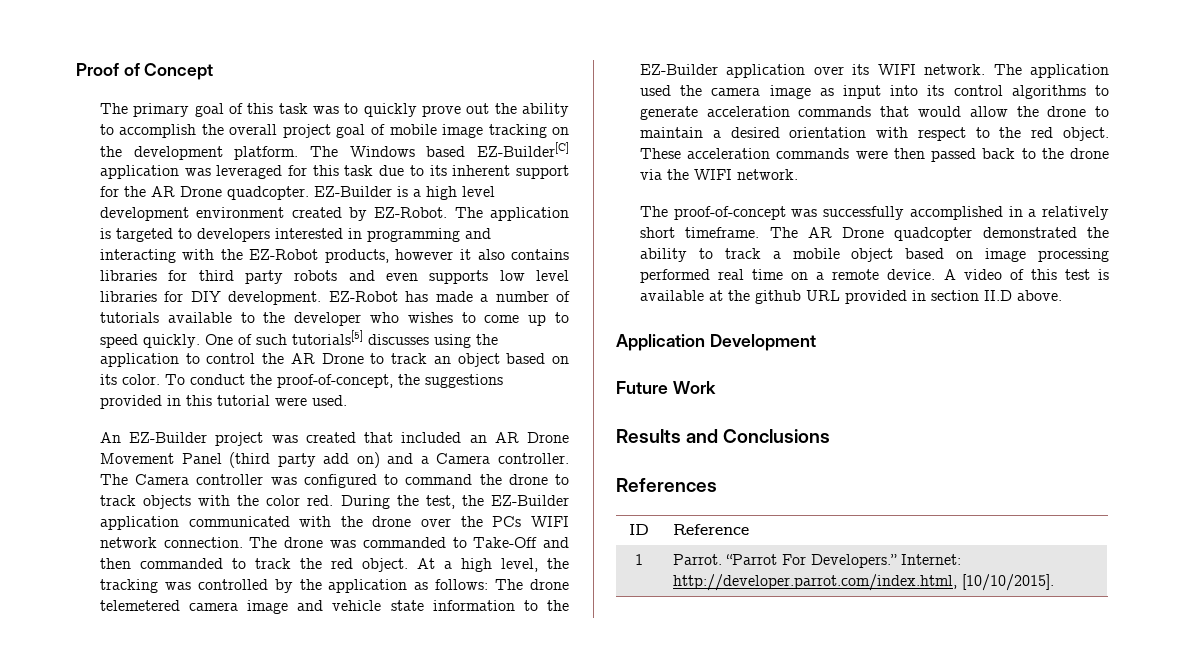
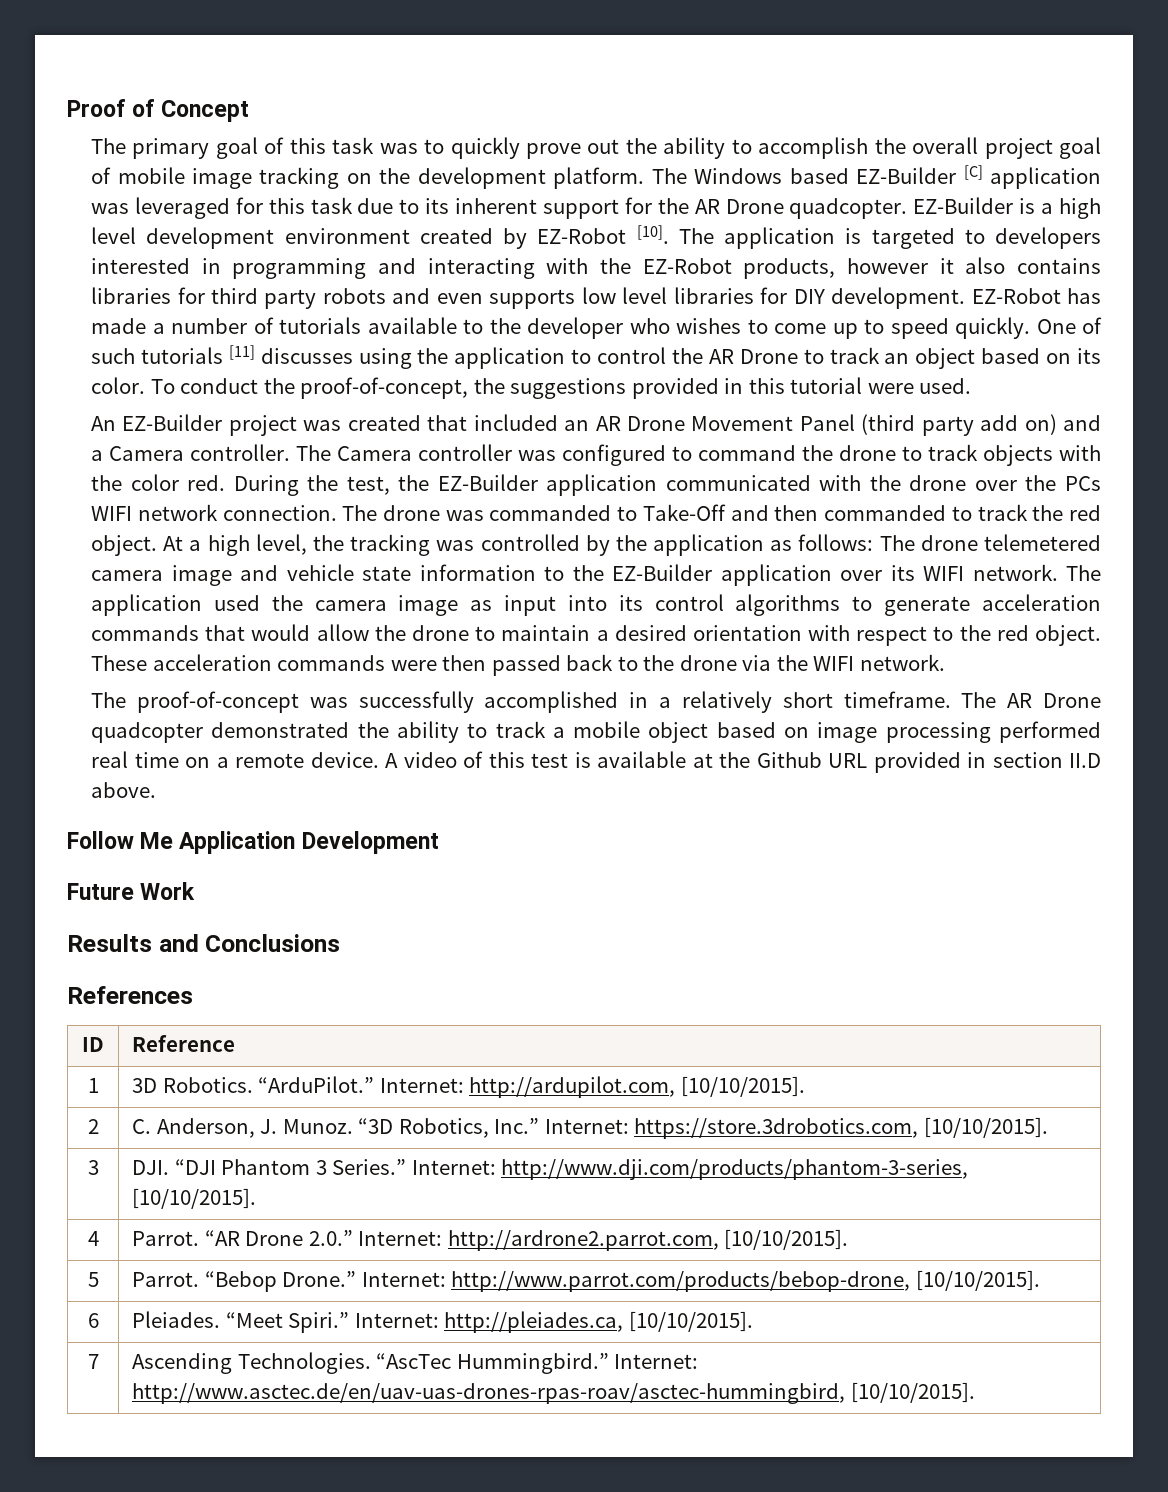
- The Windows based EZ-Builder[C] application was leveraged for this task due to its inherent support for the AR Drone quadcopter.
+ The Windows based EZ-Builder [C] application was leveraged for this task due to its inherent support for the AR Drone quadcopter.
- EZ-Builder is a high level development environment created by EZ-Robot.
+ EZ-Builder is a high level development environment created by EZ-Robot [10].
- One of such tutorials[5] discusses using the application to control the AR Drone to track an object based on its color.
+ One of such tutorials [11] discusses using the application to control the AR Drone to track an object based on its color.
- A video of this test is available at the github URL provided in section II.D above.
+ A video of this test is available at the Github URL provided in section II.D above.
- Application Development
+ Follow Me Application Development
- 1 | Parrot. “Parrot For Developers.” Internet: http://developer.parrot.com/index.html, [10/10/2015].
+ 1 | 3D Robotics. “ArduPilot.” Internet: http://ardupilot.com, [10/10/2015].
+ 2 | C. Anderson, J. Munoz. “3D Robotics, Inc.” Internet: https://store.3drobotics.com, [10/10/2015].
+ 3 | DJI. “DJI Phantom 3 Series.” Internet: http://www.dji.com/products/phantom-3-series, [10/10/2015].
+ 4 | Parrot. “AR Drone 2.0.” Internet: http://ardrone2.parrot.com, [10/10/2015].
+ 5 | Parrot. “Bebop Drone.” Internet: http://www.parrot.com/products/bebop-drone, [10/10/2015].
+ 6 | Pleiades. “Meet Spiri.” Internet: http://pleiades.ca, [10/10/2015].
+ 7 | Ascending Technologies. “AscTec Hummingbird.” Internet: http://www.asctec.de/en/uav-uas-drones-rpas-roav/asctec-hummingbird, [10/10/2015].

